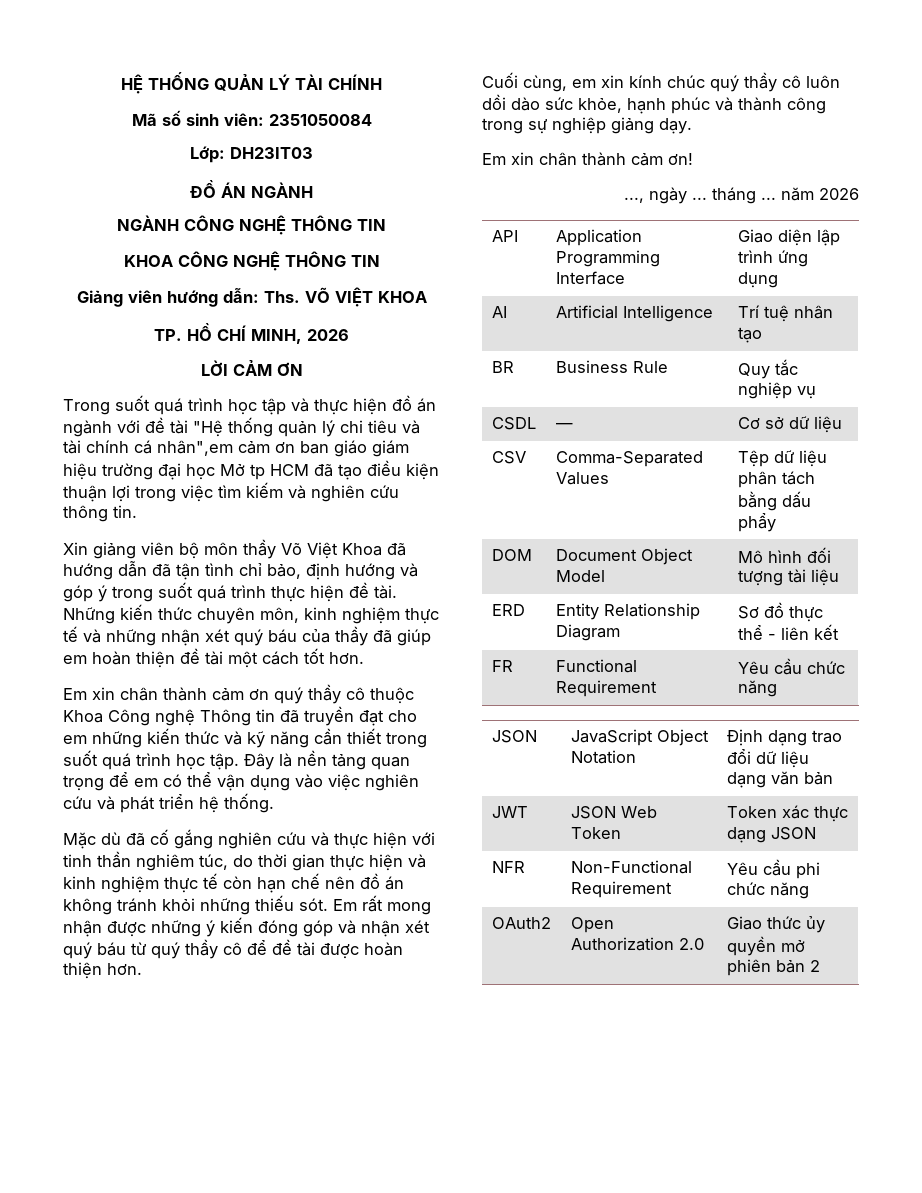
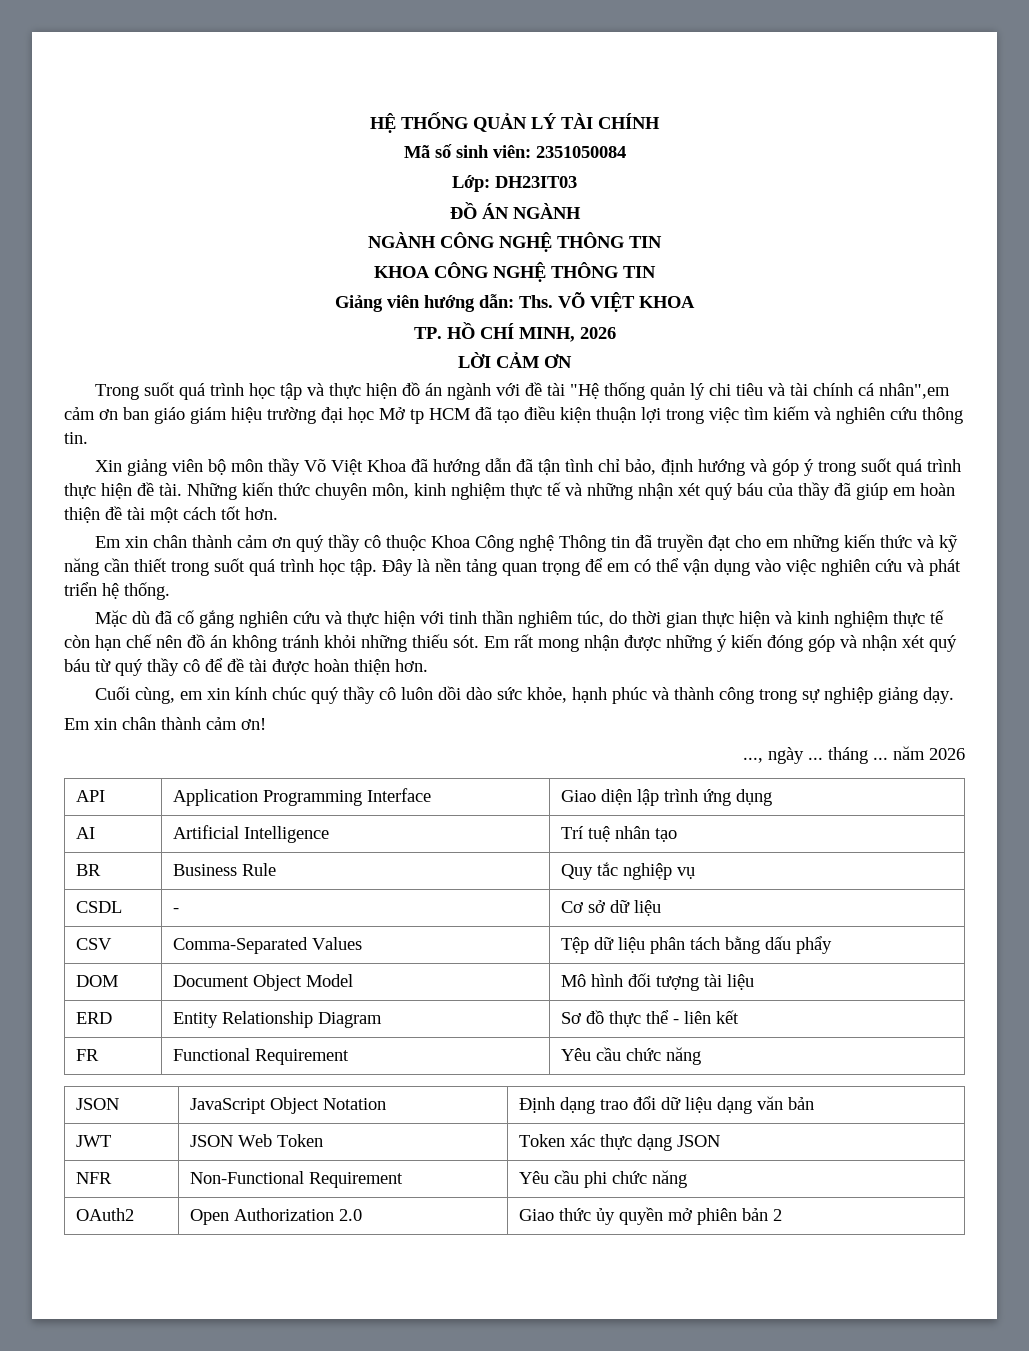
- CSDL | — | Cơ sở dữ liệu
+ CSDL | - | Cơ sở dữ liệu

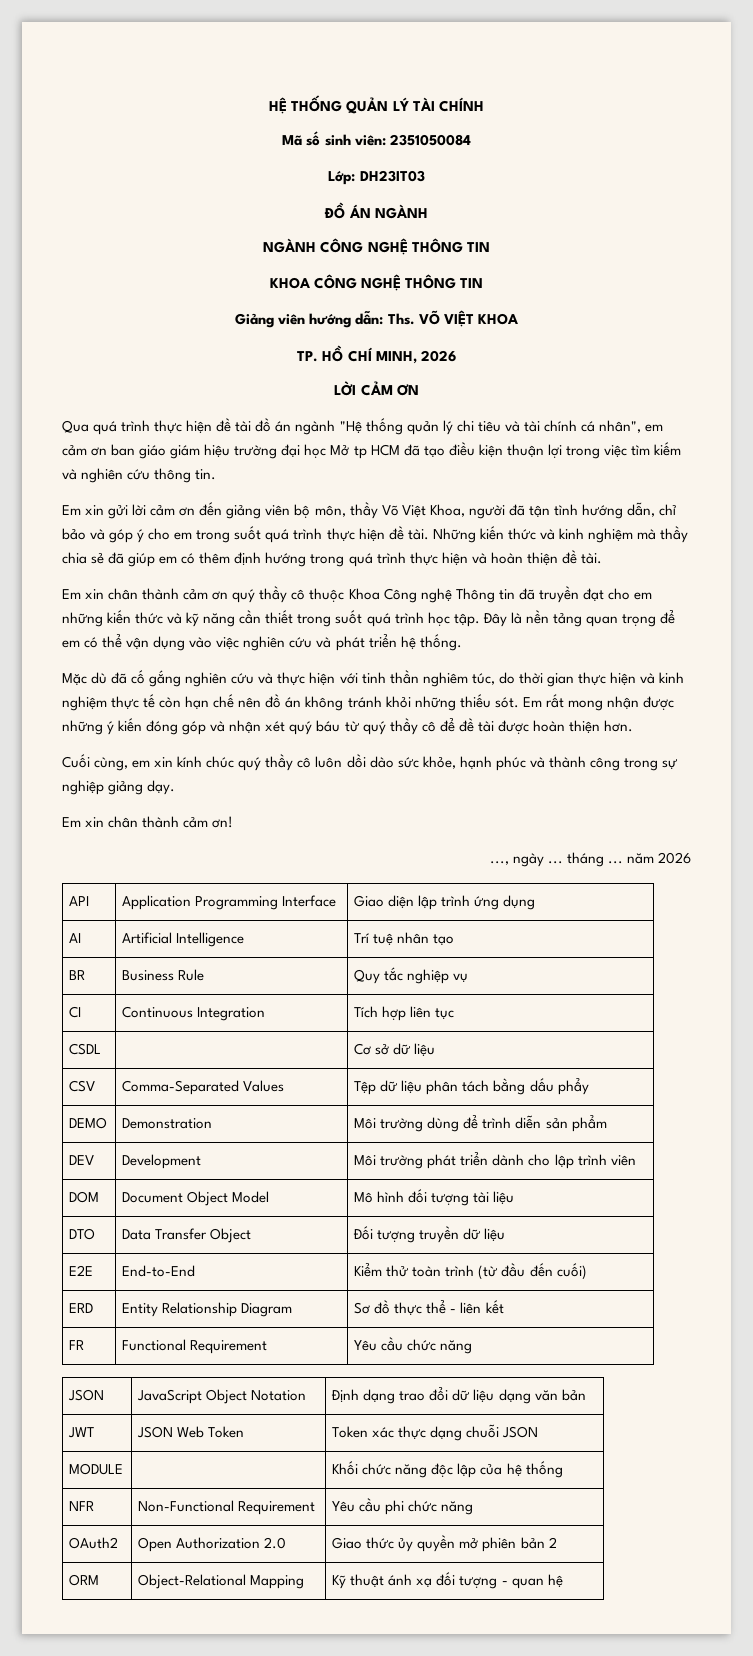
- Trong suốt quá trình học tập và thực hiện đồ án ngành với đề tài "Hệ thống quản lý chi tiêu và tài chính cá nhân",em cảm ơn ban giáo giám hiệu trường đại học Mở tp HCM đã tạo điều kiện thuận lợi trong việc tìm kiếm và nghiên cứu thông tin.
+ Qua quá trình thực hiện đề tài đồ án ngành "Hệ thống quản lý chi tiêu và tài chính cá nhân", em cảm ơn ban giáo giám hiệu trường đại học Mở tp HCM đã tạo điều kiện thuận lợi trong việc tìm kiếm và nghiên cứu thông tin.
- Xin giảng viên bộ môn thầy Võ Việt Khoa đã hướng dẫn đã tận tình chỉ bảo, định hướng và góp ý trong suốt quá trình thực hiện đề tài.
+ Em xin gửi lời cảm ơn đến giảng viên bộ môn, thầy Võ Việt Khoa, người đã tận tình hướng dẫn, chỉ bảo và góp ý cho em trong suốt quá trình thực hiện đề tài.
- Những kiến thức chuyên môn, kinh nghiệm thực tế và những nhận xét quý báu của thầy đã giúp em hoàn thiện đề tài một cách tốt hơn.
+ Những kiến thức và kinh nghiệm mà thầy chia sẻ đã giúp em có thêm định hướng trong quá trình thực hiện và hoàn thiện đề tài.
+ CI | Continuous Integration | Tích hợp liên tục
- CSDL | - | Cơ sở dữ liệu
+ CSDL | | Cơ sở dữ liệu
+ DEMO | Demonstration | Môi trường dùng để trình diễn sản phẩm
+ DEV | Development | Môi trường phát triển dành cho lập trình viên
+ DTO | Data Transfer Object | Đối tượng truyền dữ liệu
+ E2E | End-to-End | Kiểm thử toàn trình (từ đầu đến cuối)
- JWT | JSON Web Token | Token xác thực dạng JSON
+ JWT | JSON Web Token | Token xác thực dạng chuỗi JSON
+ MODULE | | Khối chức năng độc lập của hệ thống
+ ORM | Object-Relational Mapping | Kỹ thuật ánh xạ đối tượng - quan hệ

